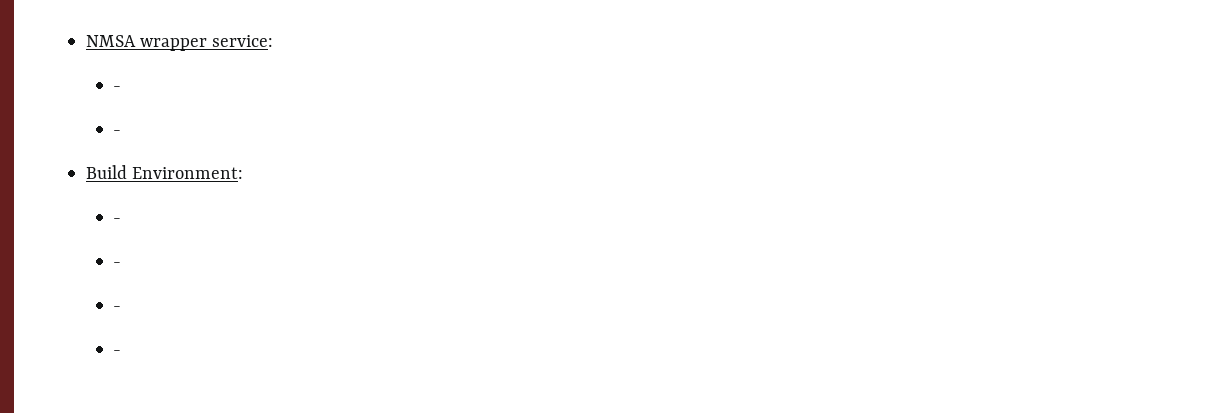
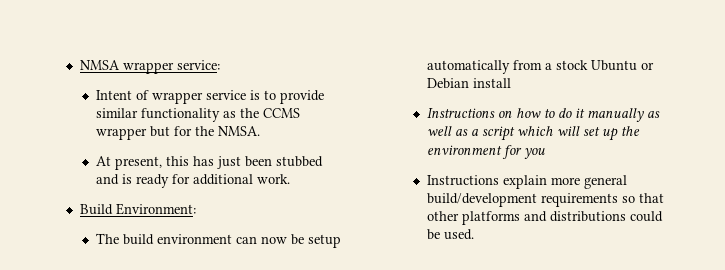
  NMSA wrapper service:
- -
- -
+ Intent of wrapper service is to provide similar functionality as the CCMS wrapper but for the NMSA.
+ At present, this has just been stubbed and is ready for additional work.
  Build Environment:
- -
- -
- -
- -
+ The build environment can now be setup automatically from a stock Ubuntu or Debian install
+ Instructions on how to do it manually as well as a script which will set up the environment for you
+ Instructions explain more general build/development requirements so that other platforms and distributions could be used.

